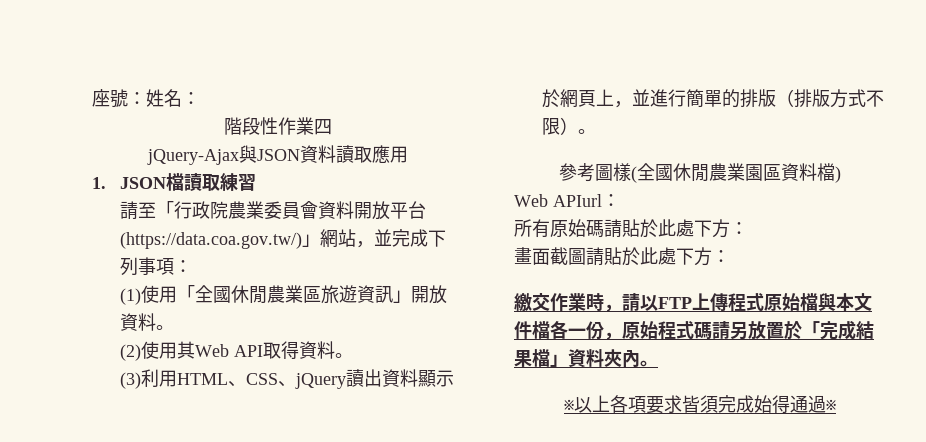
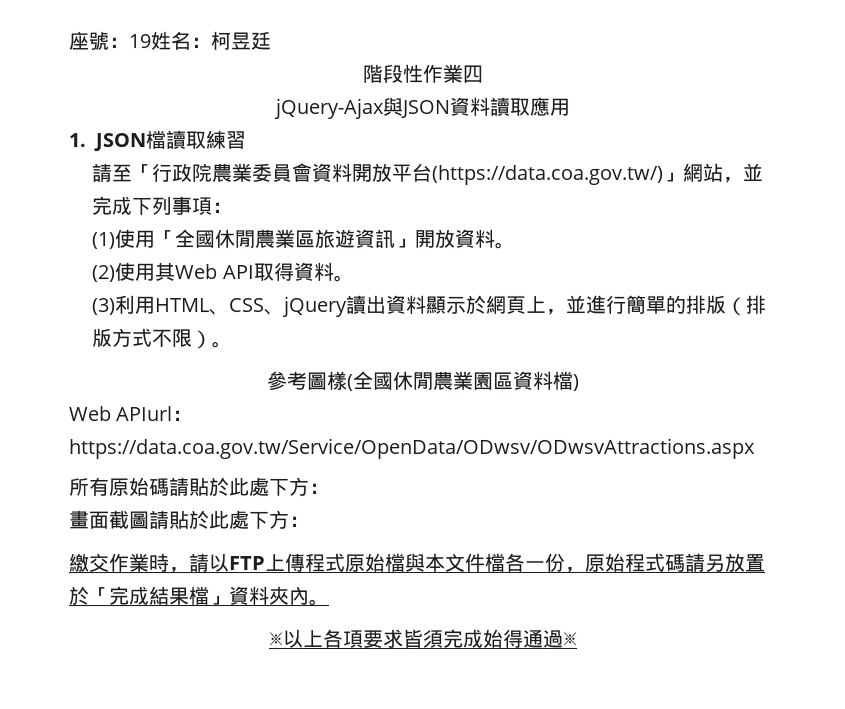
- 座號：姓名：
+ 座號：19姓名：柯昱廷
- Web APIurl：
+ Web APIurl：https://data.coa.gov.tw/Service/OpenData/ODwsv/ODwsvAttractions.aspx

